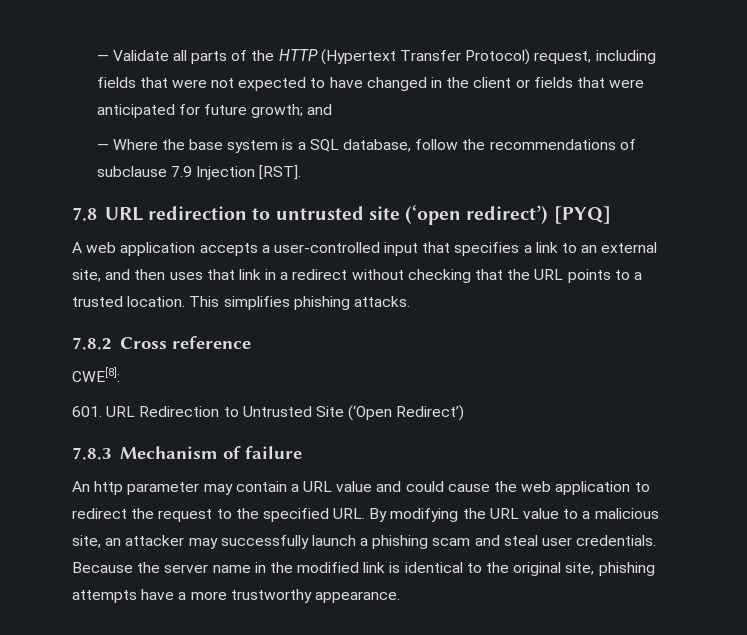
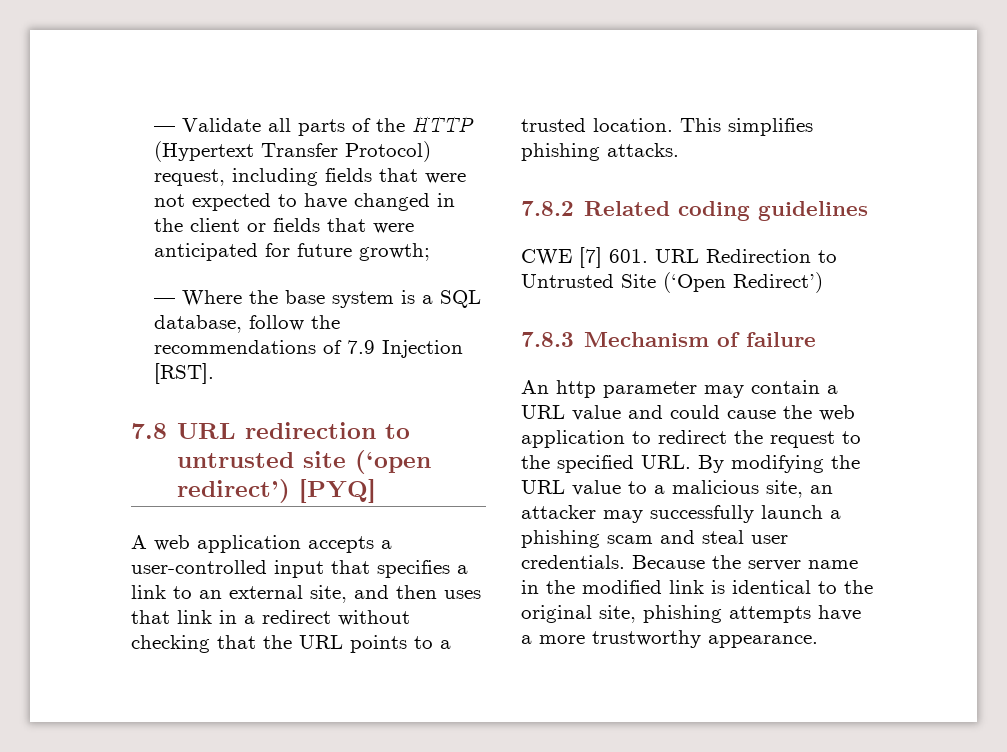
- — Validate all parts of the HTTP (Hypertext Transfer Protocol) request, including fields that were not expected to have changed in the client or fields that were anticipated for future growth; and
+ — Validate all parts of the HTTP (Hypertext Transfer Protocol) request, including fields that were not expected to have changed in the client or fields that were anticipated for future growth;
- — Where the base system is a SQL database, follow the recommendations of subclause 7.9 Injection [RST].
+ — Where the base system is a SQL database, follow the recommendations of 7.9 Injection [RST].
- 7.8.2 Cross reference
- CWE[8]:
- 601. URL Redirection to Untrusted Site (‘Open Redirect’)
+ 7.8.2 Related coding guidelines
+ CWE [7] 601. URL Redirection to Untrusted Site (‘Open Redirect’)

